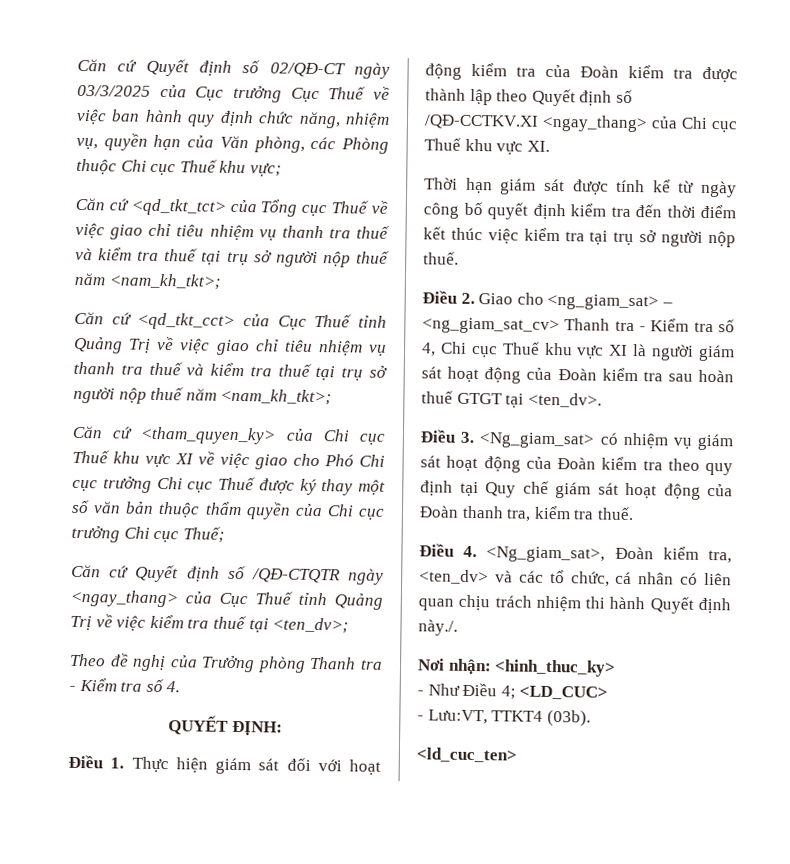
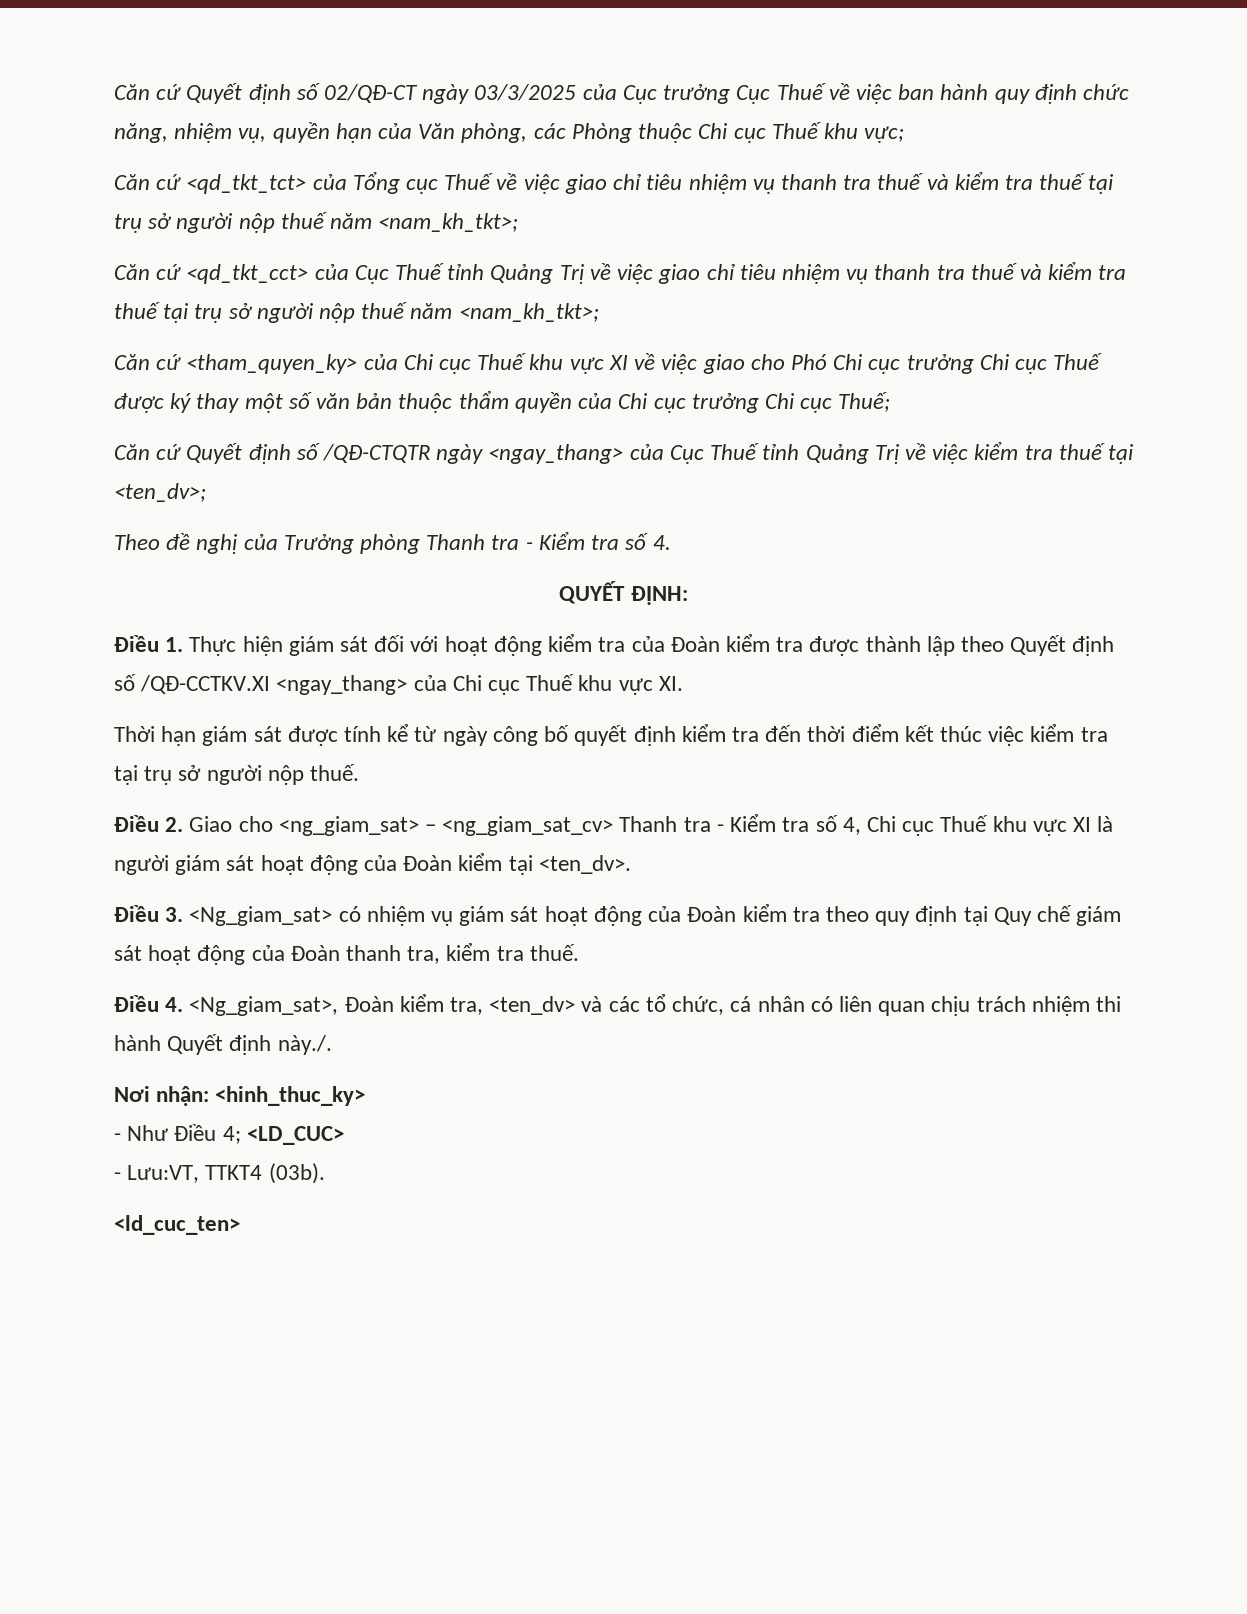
- Điều 2. Giao cho <ng_giam_sat> – <ng_giam_sat_cv> Thanh tra - Kiểm tra số 4, Chi cục Thuế khu vực XI là người giám sát hoạt động của Đoàn kiểm tra sau hoàn thuế GTGT tại <ten_dv>.
+ Điều 2. Giao cho <ng_giam_sat> – <ng_giam_sat_cv> Thanh tra - Kiểm tra số 4, Chi cục Thuế khu vực XI là người giám sát hoạt động của Đoàn kiểm tại <ten_dv>.

